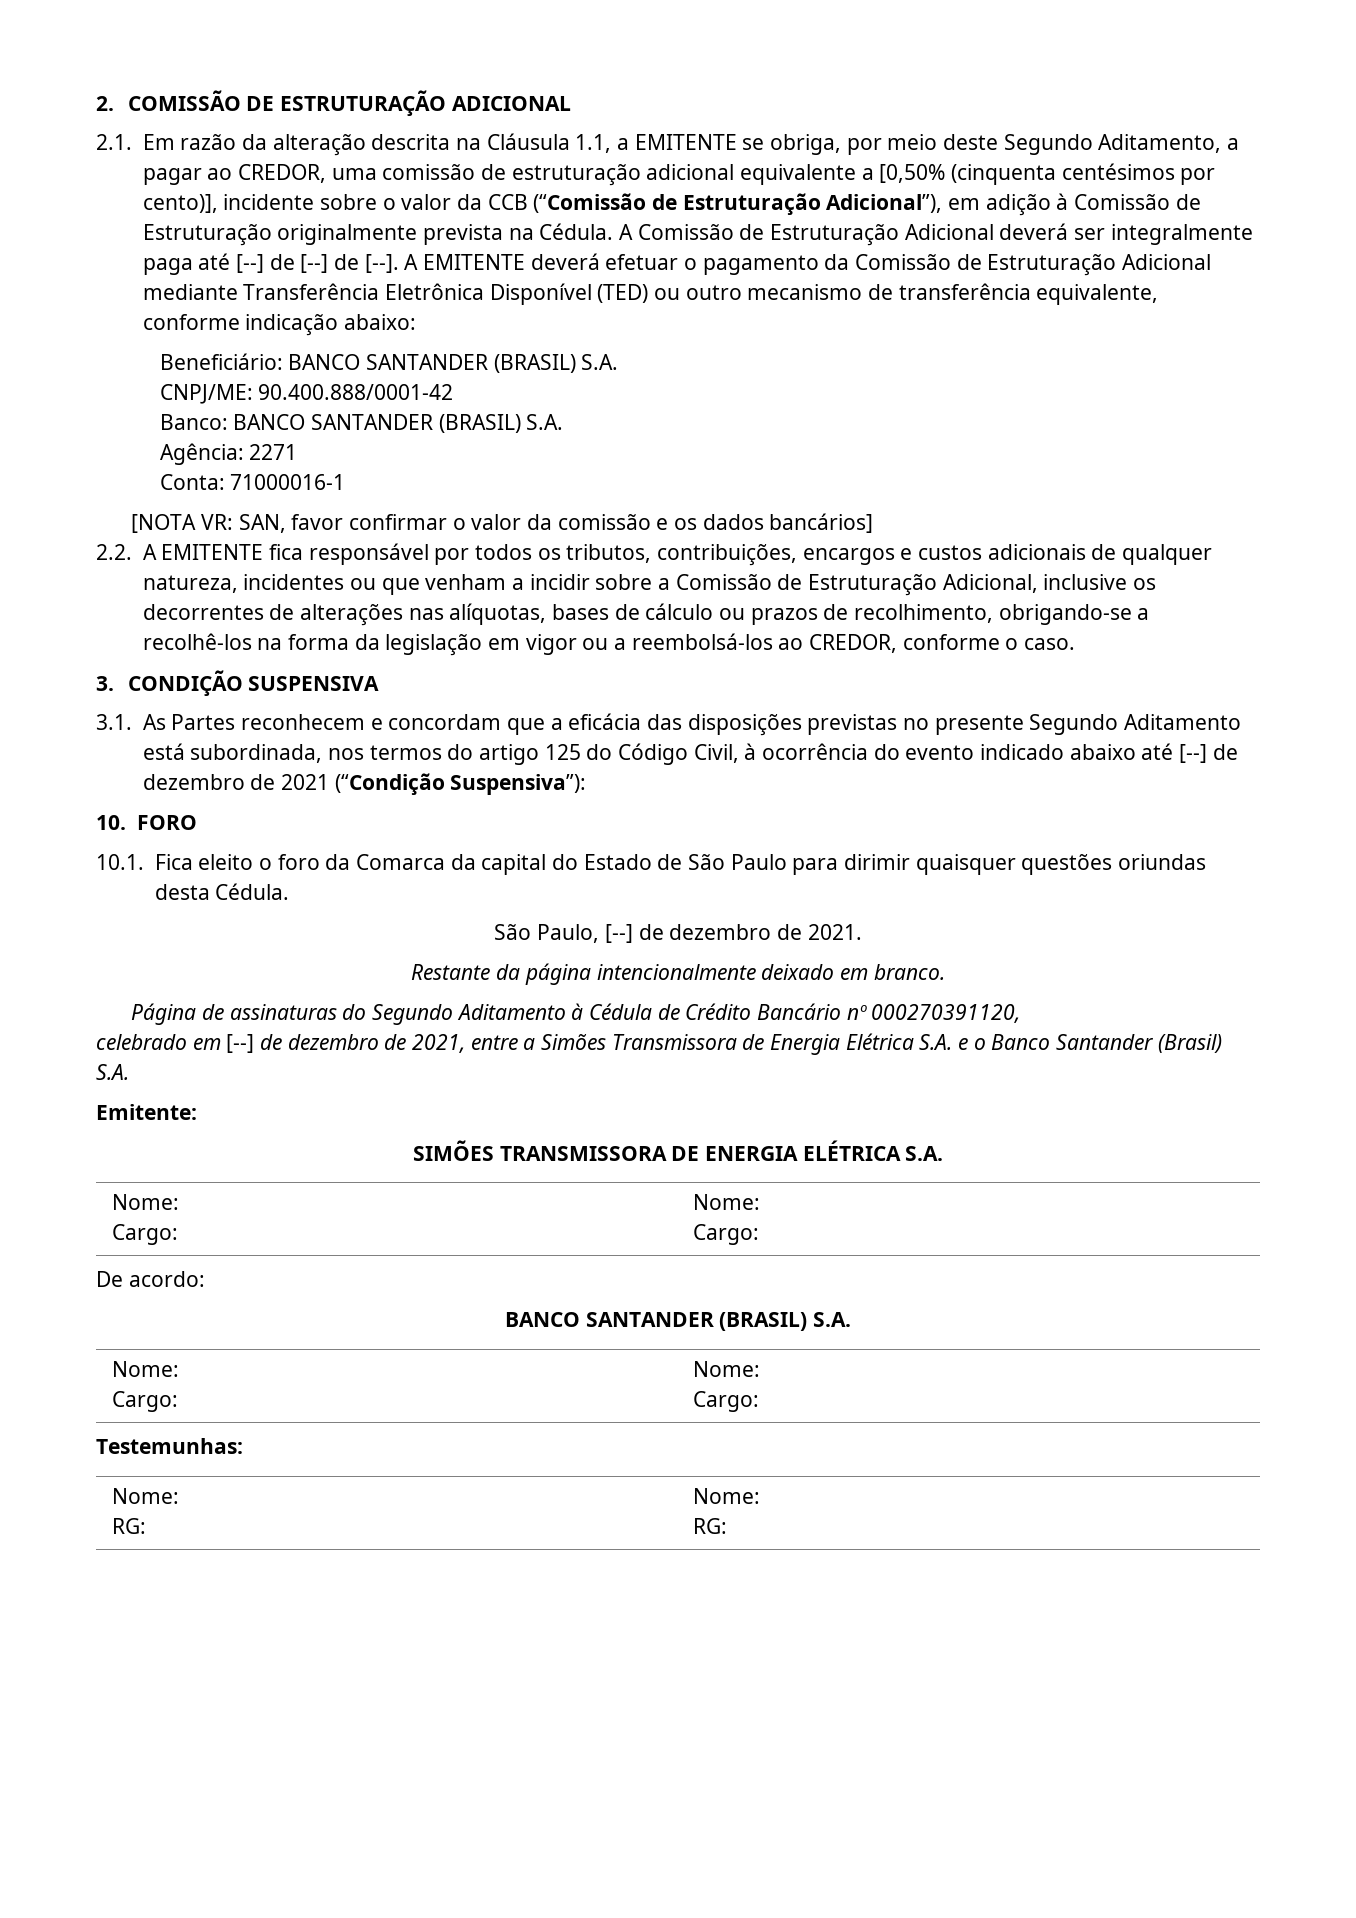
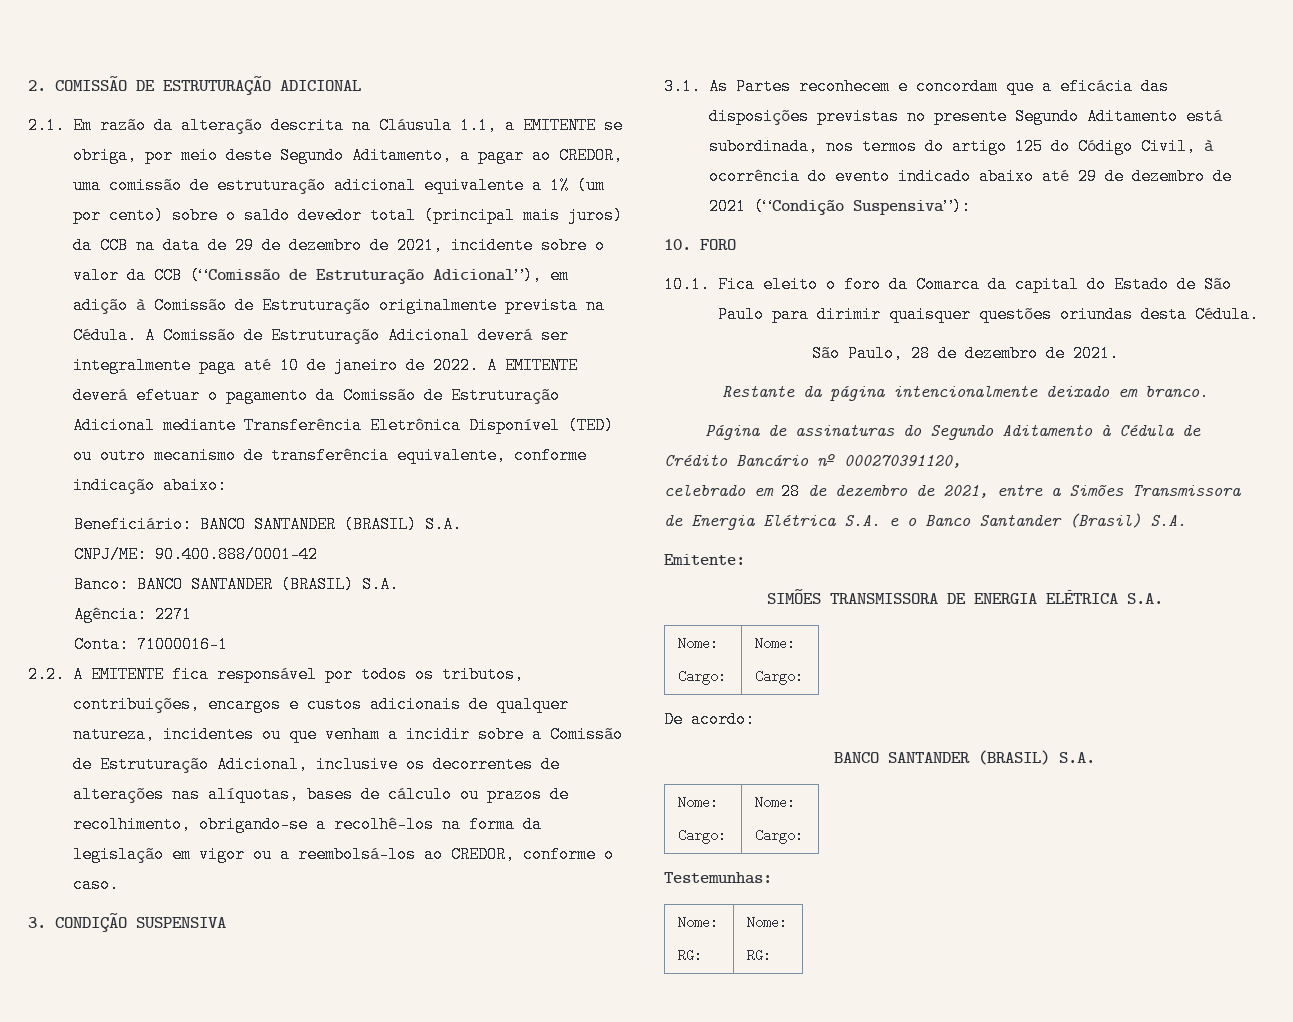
- 2.1. Em razão da alteração descrita na Cláusula 1.1, a EMITENTE se obriga, por meio deste Segundo Aditamento, a pagar ao CREDOR, uma comissão de estruturação adicional equivalente a [0,50% (cinquenta centésimos por cento)], incidente sobre o valor da CCB (“Comissão de Estruturação Adicional”), em adição à Comissão de Estruturação originalmente prevista na Cédula.
+ 2.1. Em razão da alteração descrita na Cláusula 1.1, a EMITENTE se obriga, por meio deste Segundo Aditamento, a pagar ao CREDOR, uma comissão de estruturação adicional equivalente a 1% (um por cento) sobre o saldo devedor total (principal mais juros) da CCB na data de 29 de dezembro de 2021, incidente sobre o valor da CCB (“Comissão de Estruturação Adicional”), em adição à Comissão de Estruturação originalmente prevista na Cédula.
- A Comissão de Estruturação Adicional deverá ser integralmente paga até [--] de [--] de [--].
+ A Comissão de Estruturação Adicional deverá ser integralmente paga até 10 de janeiro de 2022.
- [NOTA VR: SAN, favor confirmar o valor da comissão e os dados bancários]
- 3.1. As Partes reconhecem e concordam que a eficácia das disposições previstas no presente Segundo Aditamento está subordinada, nos termos do artigo 125 do Código Civil, à ocorrência do evento indicado abaixo até [--] de dezembro de 2021 (“Condição Suspensiva”):
+ 3.1. As Partes reconhecem e concordam que a eficácia das disposições previstas no presente Segundo Aditamento está subordinada, nos termos do artigo 125 do Código Civil, à ocorrência do evento indicado abaixo até 29 de dezembro de 2021 (“Condição Suspensiva”):
- São Paulo, [--] de dezembro de 2021.
+ São Paulo, 28 de dezembro de 2021.
- celebrado em [--] de dezembro de 2021, entre a Simões Transmissora de Energia Elétrica S.A. e o Banco Santander (Brasil) S.A.
+ celebrado em 28 de dezembro de 2021, entre a Simões Transmissora de Energia Elétrica S.A. e o Banco Santander (Brasil) S.A.

